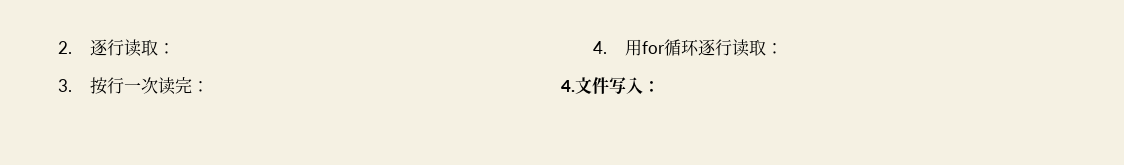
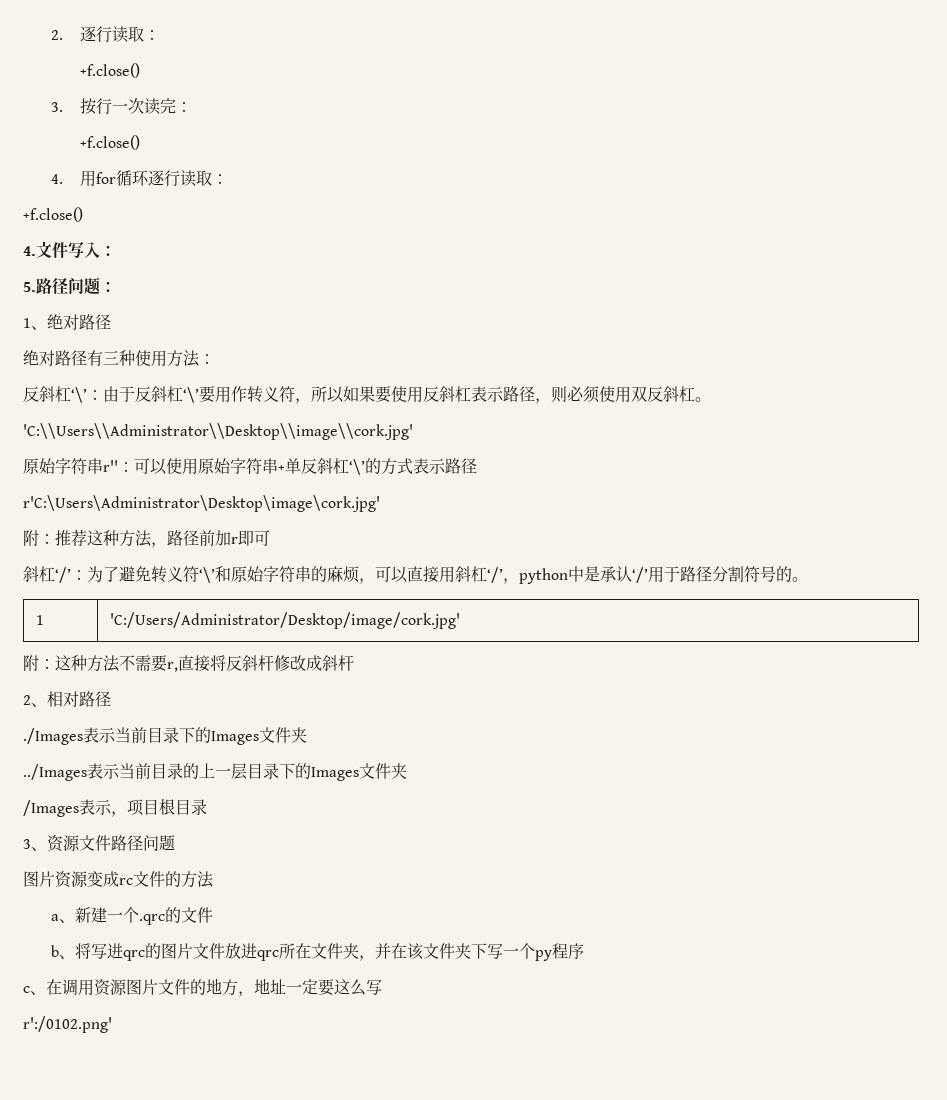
  2.逐行读取：
+ +f.close()
  3.按行一次读完：
+ +f.close()
  4.用for循环逐行读取：
+ +f.close()
+ 5.路径问题：
+ 1、绝对路径
+ 绝对路径有三种使用方法：
+ 反斜杠‘\’：由于反斜杠‘\’要用作转义符，所以如果要使用反斜杠表示路径，则必须使用双反斜杠。
+ 'C:\\Users\\Administrator\\Desktop\\image\\cork.jpg'
+ 原始字符串r''：可以使用原始字符串+单反斜杠‘\’的方式表示路径
+ r'C:\Users\Administrator\Desktop\image\cork.jpg'
+ 附：推荐这种方法，路径前加r即可
+ 斜杠‘/’：为了避免转义符‘\’和原始字符串的麻烦，可以直接用斜杠‘/’，python中是承认‘/’用于路径分割符号的。
+ 1 | 'C:/Users/Administrator/Desktop/image/cork.jpg'
+ 附：这种方法不需要r,直接将反斜杆修改成斜杆
+ 2、相对路径
+ ./Images表示当前目录下的Images文件夹
+ ../Images表示当前目录的上一层目录下的Images文件夹
+ /Images表示，项目根目录
+ 3、资源文件路径问题
+ 图片资源变成rc文件的方法
+ a、新建一个.qrc的文件
+ b、将写进qrc的图片文件放进qrc所在文件夹，并在该文件夹下写一个py程序
+ c、在调用资源图片文件的地方，地址一定要这么写
+ r':/0102.png'

